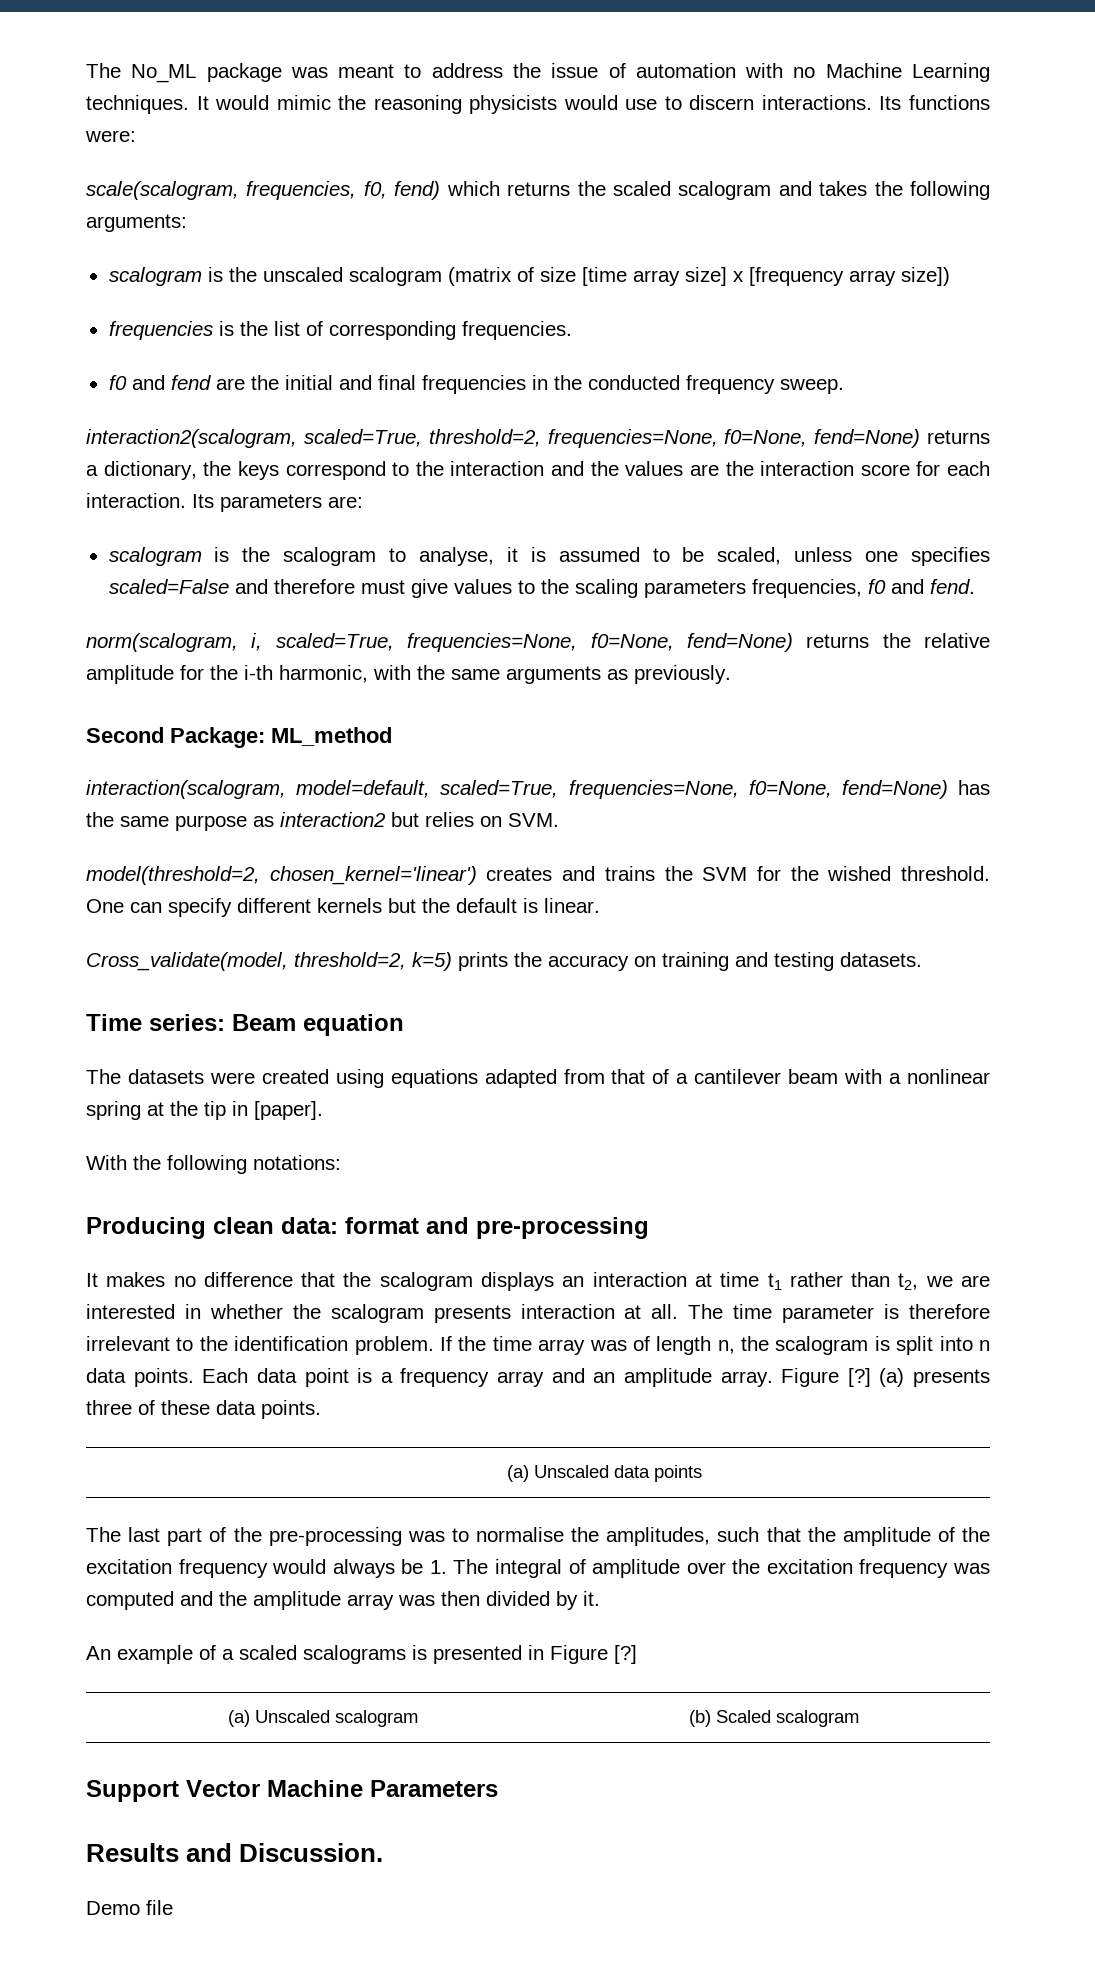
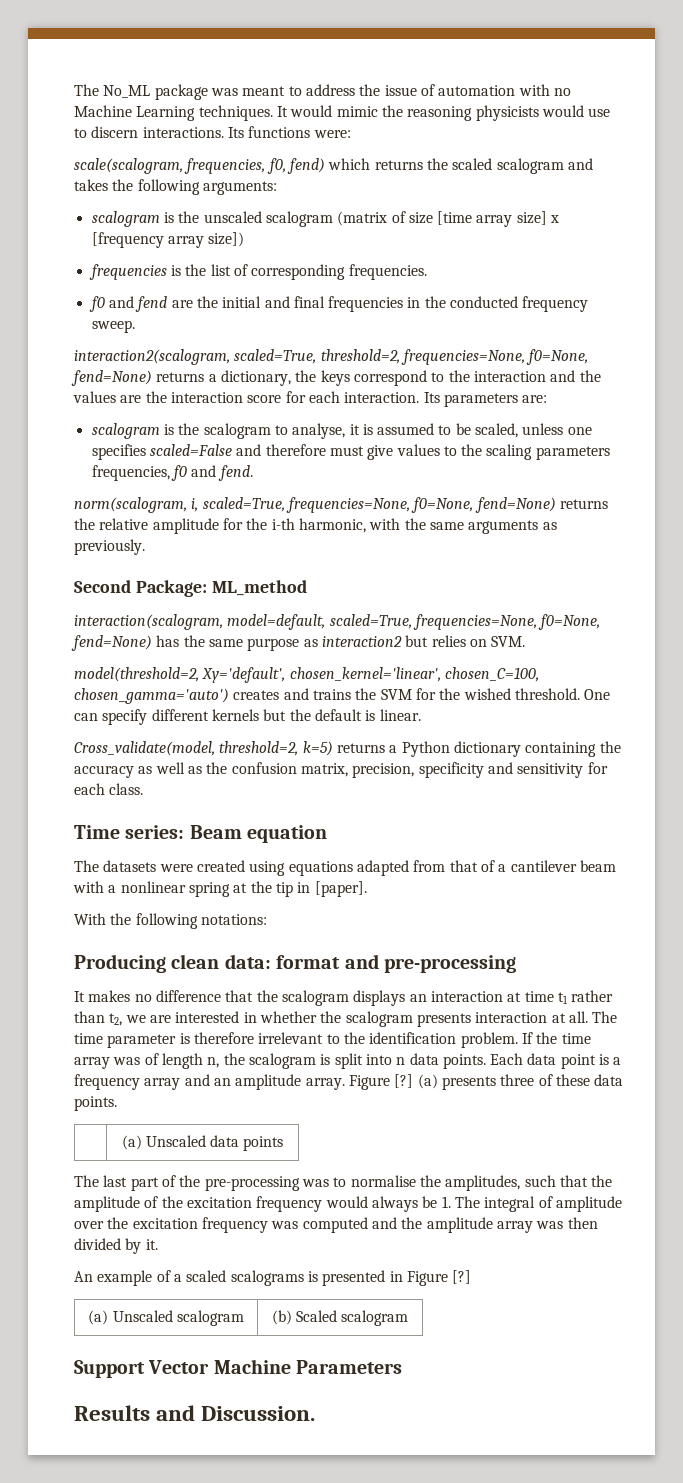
- model(threshold=2, chosen_kernel='linear') creates and trains the SVM for the wished threshold.
+ model(threshold=2, Xy='default', chosen_kernel='linear', chosen_C=100, chosen_gamma='auto') creates and trains the SVM for the wished threshold.
- Cross_validate(model, threshold=2, k=5) prints the accuracy on training and testing datasets.
+ Cross_validate(model, threshold=2, k=5) returns a Python dictionary containing the accuracy as well as the confusion matrix, precision, specificity and sensitivity for each class.
- Demo file

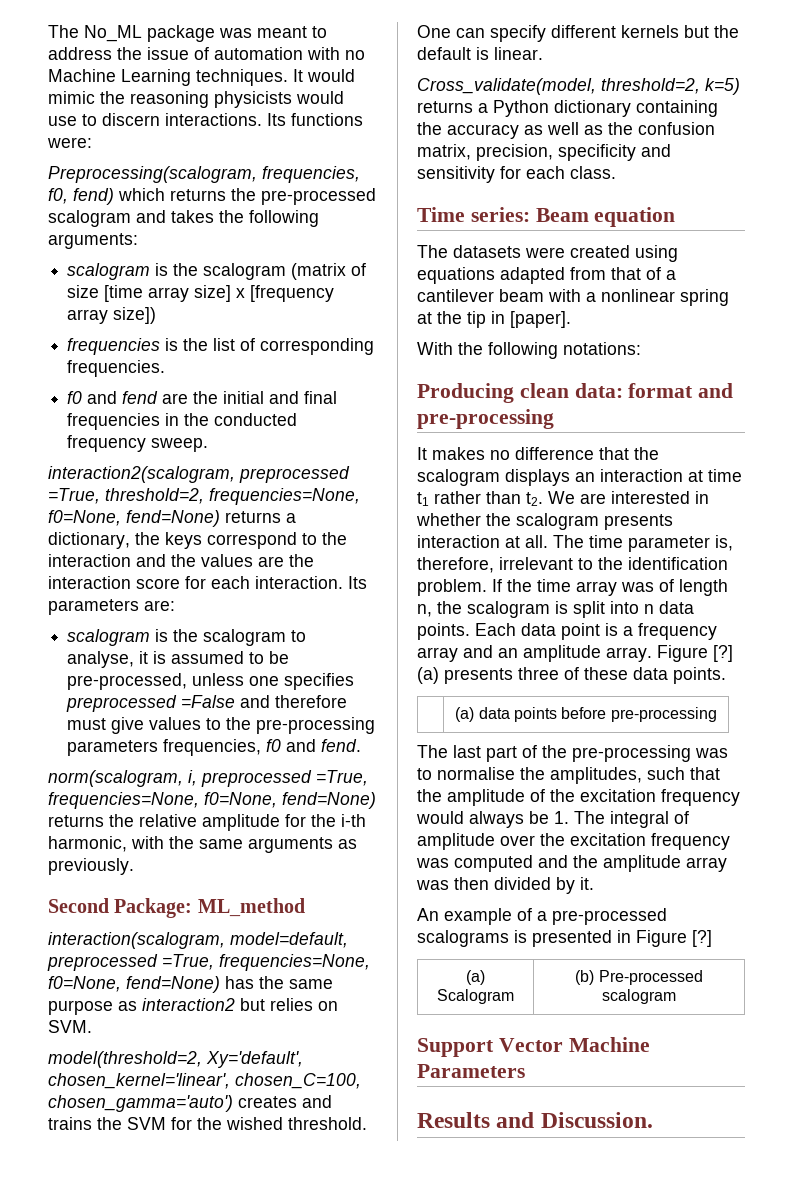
- scale(scalogram, frequencies, f0, fend) which returns the scaled scalogram and takes the following arguments:
+ Preprocessing(scalogram, frequencies, f0, fend) which returns the pre-processed scalogram and takes the following arguments:
- scalogram is the unscaled scalogram (matrix of size [time array size] x [frequency array size])
+ scalogram is the scalogram (matrix of size [time array size] x [frequency array size])
- interaction2(scalogram, scaled=True, threshold=2, frequencies=None, f0=None, fend=None) returns a dictionary, the keys correspond to the interaction and the values are the interaction score for each interaction.
+ interaction2(scalogram, preprocessed =True, threshold=2, frequencies=None, f0=None, fend=None) returns a dictionary, the keys correspond to the interaction and the values are the interaction score for each interaction.
- scalogram is the scalogram to analyse, it is assumed to be scaled, unless one specifies scaled=False and therefore must give values to the scaling parameters frequencies, f0 and fend.
+ scalogram is the scalogram to analyse, it is assumed to be pre-processed, unless one specifies preprocessed =False and therefore must give values to the pre-processing parameters frequencies, f0 and fend.
- norm(scalogram, i, scaled=True, frequencies=None, f0=None, fend=None) returns the relative amplitude for the i-th harmonic, with the same arguments as previously.
+ norm(scalogram, i, preprocessed =True, frequencies=None, f0=None, fend=None) returns the relative amplitude for the i-th harmonic, with the same arguments as previously.
- interaction(scalogram, model=default, scaled=True, frequencies=None, f0=None, fend=None) has the same purpose as interaction2 but relies on SVM.
+ interaction(scalogram, model=default, preprocessed =True, frequencies=None, f0=None, fend=None) has the same purpose as interaction2 but relies on SVM.
- It makes no difference that the scalogram displays an interaction at time t1 rather than t2, we are interested in whether the scalogram presents interaction at all.
+ It makes no difference that the scalogram displays an interaction at time t1 rather than t2. We are interested in whether the scalogram presents interaction at all.
- The time parameter is therefore irrelevant to the identification problem.
+ The time parameter is, therefore, irrelevant to the identification problem.
- | (a) Unscaled data points
+ | (a) data points before pre-processing
- An example of a scaled scalograms is presented in Figure [?]
+ An example of a pre-processed scalograms is presented in Figure [?]
- (a) Unscaled scalogram | (b) Scaled scalogram
+ (a) Scalogram | (b) Pre-processed scalogram

